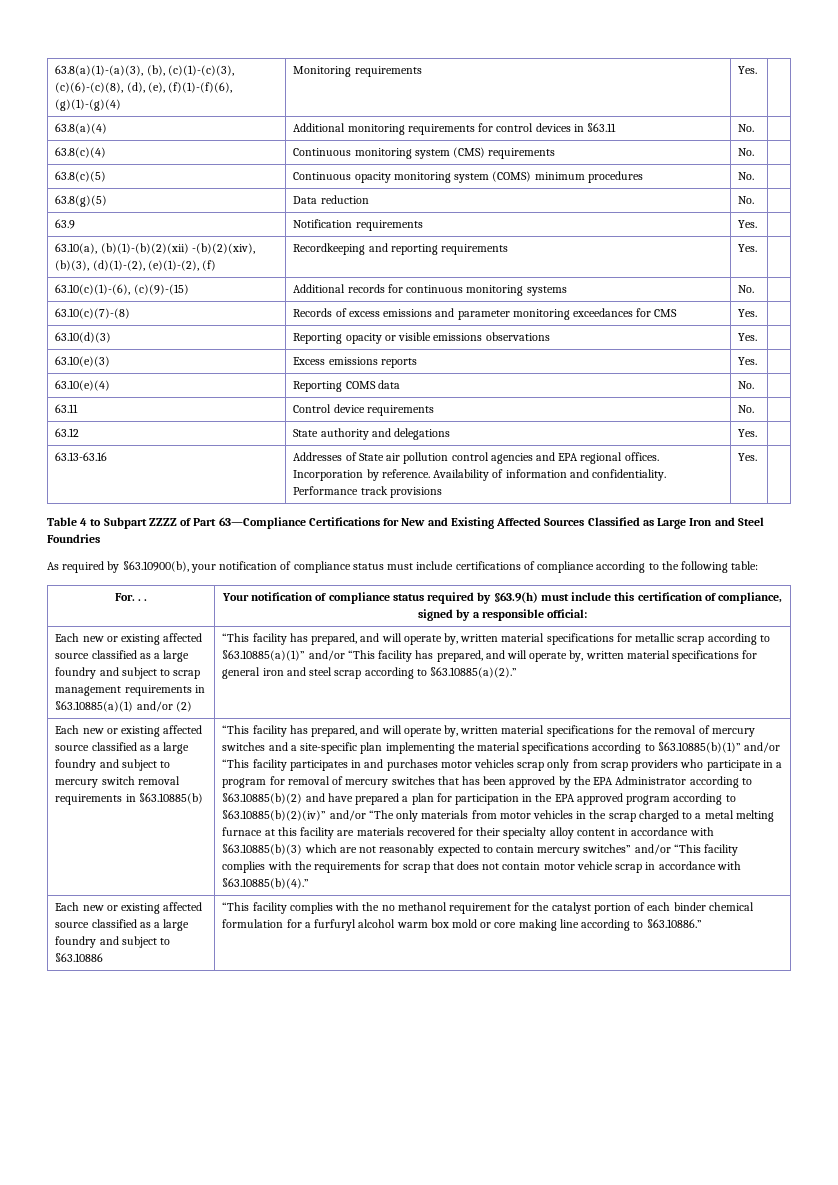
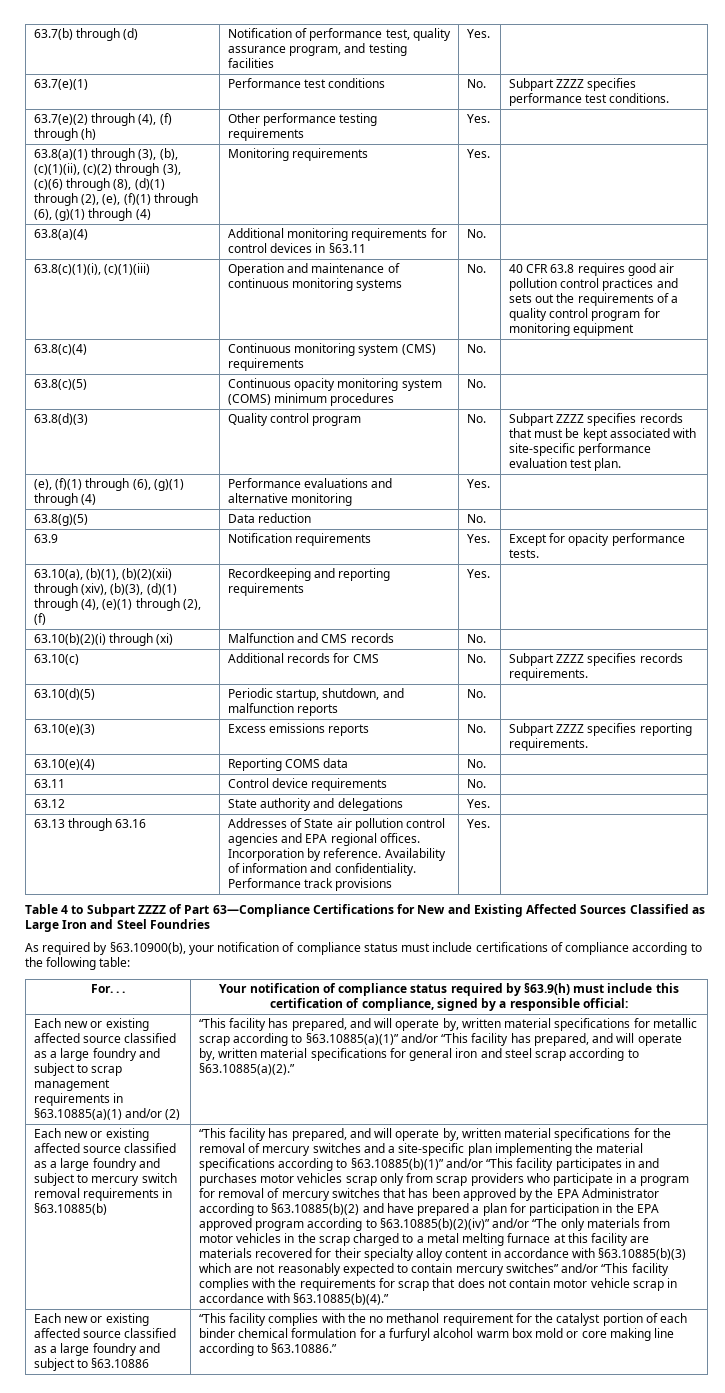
- 63.8(a)(1)-(a)(3), (b), (c)(1)-(c)(3), (c)(6)-(c)(8), (d), (e), (f)(1)-(f)(6), (g)(1)-(g)(4) | Monitoring requirements | Yes. |
+ 63.7(b) through (d) | Notification of performance test, quality assurance program, and testing facilities | Yes. |
+ 63.7(e)(1) | Performance test conditions | No. | Subpart ZZZZ specifies performance test conditions.
+ 63.7(e)(2) through (4), (f) through (h) | Other performance testing requirements | Yes. |
+ 63.8(a)(1) through (3), (b), (c)(1)(ii), (c)(2) through (3), (c)(6) through (8), (d)(1) through (2), (e), (f)(1) through (6), (g)(1) through (4) | Monitoring requirements | Yes. |
+ 63.8(c)(1)(i), (c)(1)(iii) | Operation and maintenance of continuous monitoring systems | No. | 40 CFR 63.8 requires good air pollution control practices and sets out the requirements of a quality control program for monitoring equipment
+ 63.8(d)(3) | Quality control program | No. | Subpart ZZZZ specifies records that must be kept associated with site-specific performance evaluation test plan.
+ (e), (f)(1) through (6), (g)(1) through (4) | Performance evaluations and alternative monitoring | Yes. |
- 63.9 | Notification requirements | Yes. |
- 63.10(a), (b)(1)-(b)(2)(xii) -(b)(2)(xiv), (b)(3), (d)(1)-(2), (e)(1)-(2), (f) | Recordkeeping and reporting requirements | Yes. |
+ 63.9 | Notification requirements | Yes. | Except for opacity performance tests.
+ 63.10(a), (b)(1), (b)(2)(xii) through (xiv), (b)(3), (d)(1) through (4), (e)(1) through (2), (f) | Recordkeeping and reporting requirements | Yes. |
- 63.10(c)(1)-(6), (c)(9)-(15) | Additional records for continuous monitoring systems | No. |
- 63.10(c)(7)-(8) | Records of excess emissions and parameter monitoring exceedances for CMS | Yes. |
- 63.10(d)(3) | Reporting opacity or visible emissions observations | Yes. |
- 63.10(e)(3) | Excess emissions reports | Yes. |
+ 63.10(b)(2)(i) through (xi) | Malfunction and CMS records | No. |
+ 63.10(c) | Additional records for CMS | No. | Subpart ZZZZ specifies records requirements.
+ 63.10(d)(5) | Periodic startup, shutdown, and malfunction reports | No. |
+ 63.10(e)(3) | Excess emissions reports | No. | Subpart ZZZZ specifies reporting requirements.
- 63.13-63.16 | Addresses of State air pollution control agencies and EPA regional offices. Incorporation by reference. Availability of information and confidentiality. Performance track provisions | Yes. |
+ 63.13 through 63.16 | Addresses of State air pollution control agencies and EPA regional offices. Incorporation by reference. Availability of information and confidentiality. Performance track provisions | Yes. |

